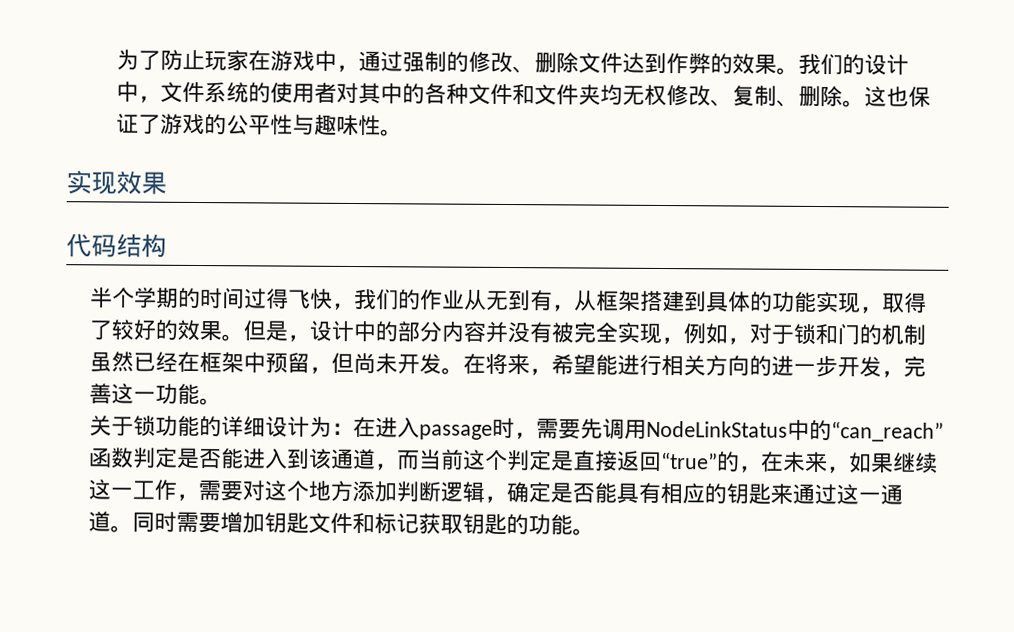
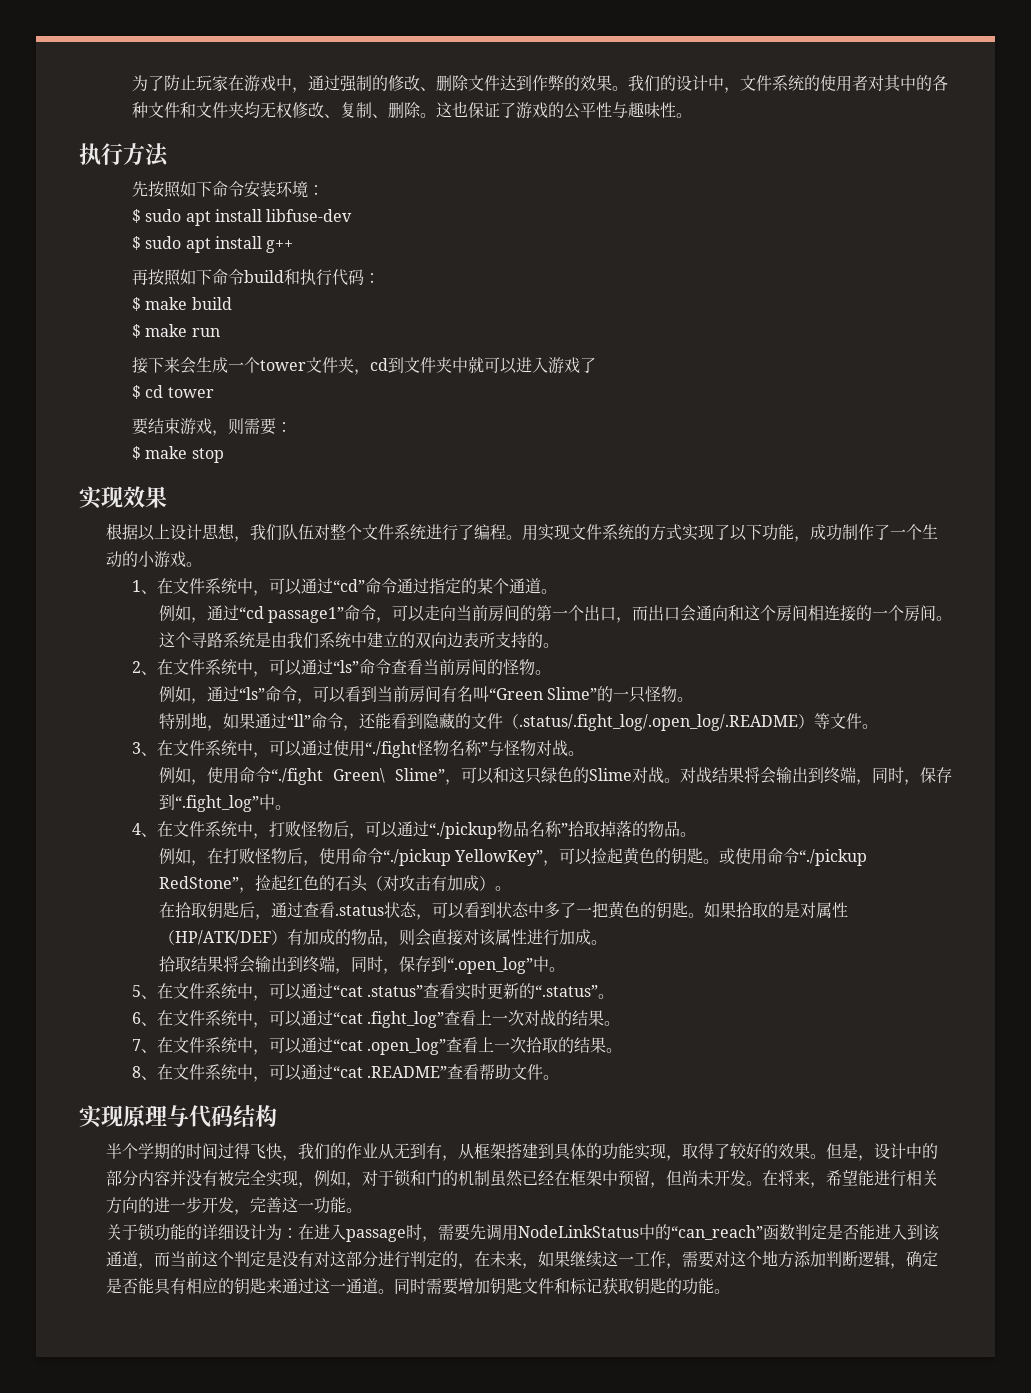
+ 执行方法
+ 先按照如下命令安装环境：
+ $ sudo apt install libfuse-dev
+ $ sudo apt install g++
+ 再按照如下命令build和执行代码：
+ $ make build
+ $ make run
+ 接下来会生成一个tower文件夹，cd到文件夹中就可以进入游戏了
+ $ cd tower
+ 要结束游戏，则需要：
+ $ make stop
  实现效果
- 代码结构
+ 根据以上设计思想，我们队伍对整个文件系统进行了编程。用实现文件系统的方式实现了以下功能，成功制作了一个生动的小游戏。
+ 1、在文件系统中，可以通过“cd”命令通过指定的某个通道。
+ 例如，通过“cd passage1”命令，可以走向当前房间的第一个出口，而出口会通向和这个房间相连接的一个房间。这个寻路系统是由我们系统中建立的双向边表所支持的。
+ 2、在文件系统中，可以通过“ls”命令查看当前房间的怪物。
+ 例如，通过“ls”命令，可以看到当前房间有名叫“Green Slime”的一只怪物。
+ 特别地，如果通过“ll”命令，还能看到隐藏的文件（.status/.fight_log/.open_log/.README）等文件。
+ 3、在文件系统中，可以通过使用“./fight怪物名称”与怪物对战。
+ 例如，使用命令“./fight Green\ Slime”，可以和这只绿色的Slime对战。对战结果将会输出到终端，同时，保存到“.fight_log”中。
+ 4、在文件系统中，打败怪物后，可以通过“./pickup物品名称”拾取掉落的物品。
+ 例如，在打败怪物后，使用命令“./pickup YellowKey”，可以捡起黄色的钥匙。或使用命令“./pickup RedStone”，捡起红色的石头（对攻击有加成）。
+ 在拾取钥匙后，通过查看.status状态，可以看到状态中多了一把黄色的钥匙。如果拾取的是对属性（HP/ATK/DEF）有加成的物品，则会直接对该属性进行加成。
+ 拾取结果将会输出到终端，同时，保存到“.open_log”中。
+ 5、在文件系统中，可以通过“cat .status”查看实时更新的“.status”。
+ 6、在文件系统中，可以通过“cat .fight_log”查看上一次对战的结果。
+ 7、在文件系统中，可以通过“cat .open_log”查看上一次拾取的结果。
+ 8、在文件系统中，可以通过“cat .README”查看帮助文件。
+ 实现原理与代码结构
- 关于锁功能的详细设计为：在进入passage时，需要先调用NodeLinkStatus中的“can_reach”函数判定是否能进入到该通道，而当前这个判定是直接返回“true”的，在未来，如果继续这一工作，需要对这个地方添加判断逻辑，确定是否能具有相应的钥匙来通过这一通道。
+ 关于锁功能的详细设计为：在进入passage时，需要先调用NodeLinkStatus中的“can_reach”函数判定是否能进入到该通道，而当前这个判定是没有对这部分进行判定的，在未来，如果继续这一工作，需要对这个地方添加判断逻辑，确定是否能具有相应的钥匙来通过这一通道。

